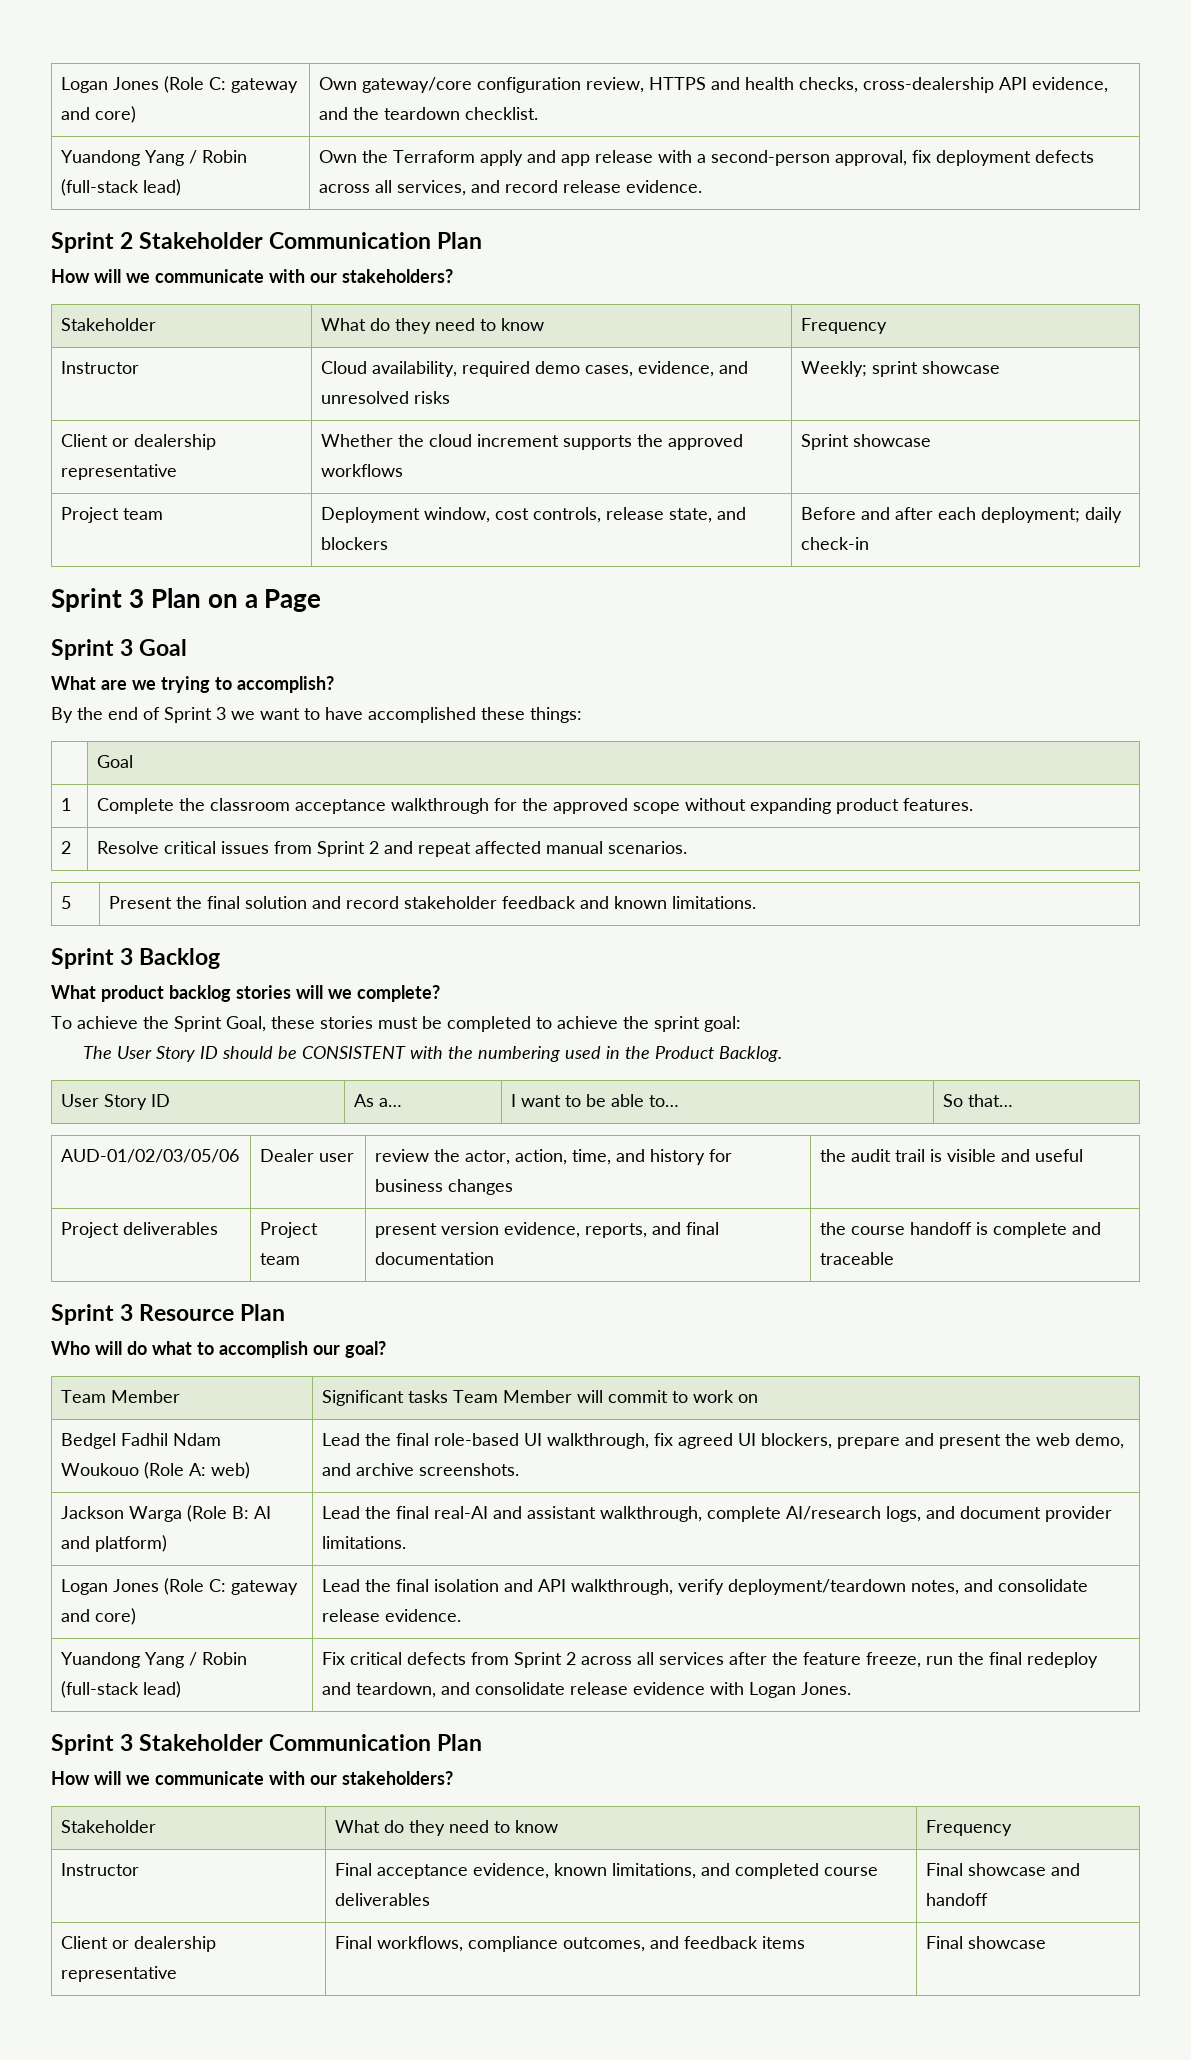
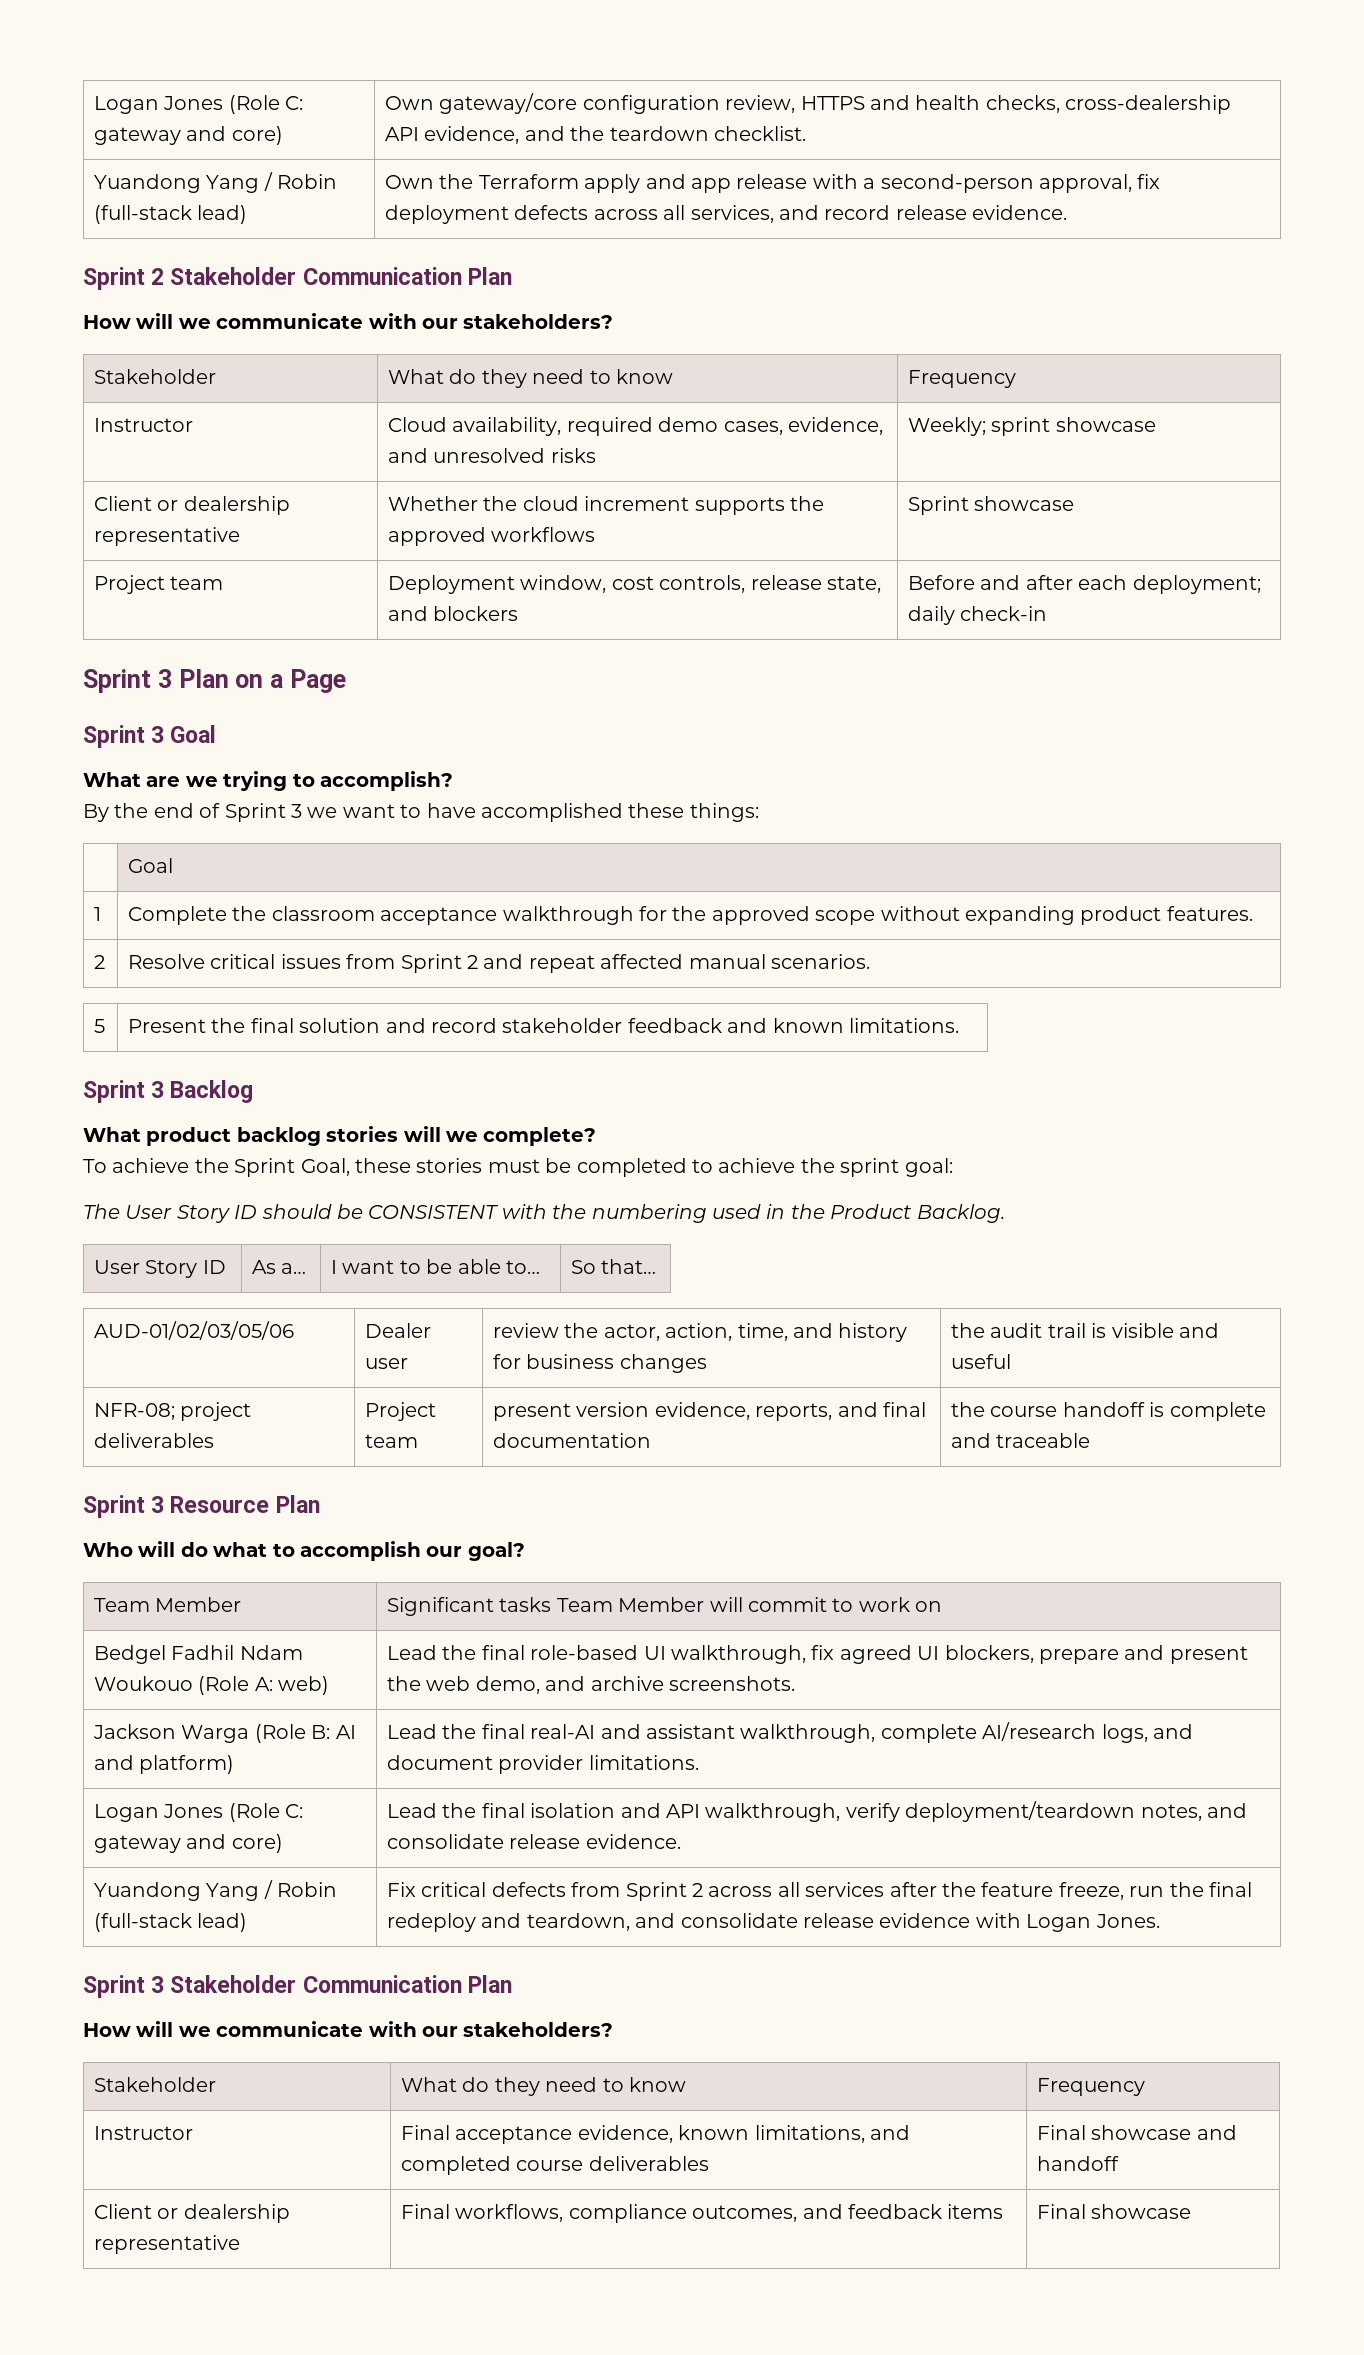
- Project deliverables | Project team | present version evidence, reports, and final documentation | the course handoff is complete and traceable
+ NFR-08; project deliverables | Project team | present version evidence, reports, and final documentation | the course handoff is complete and traceable

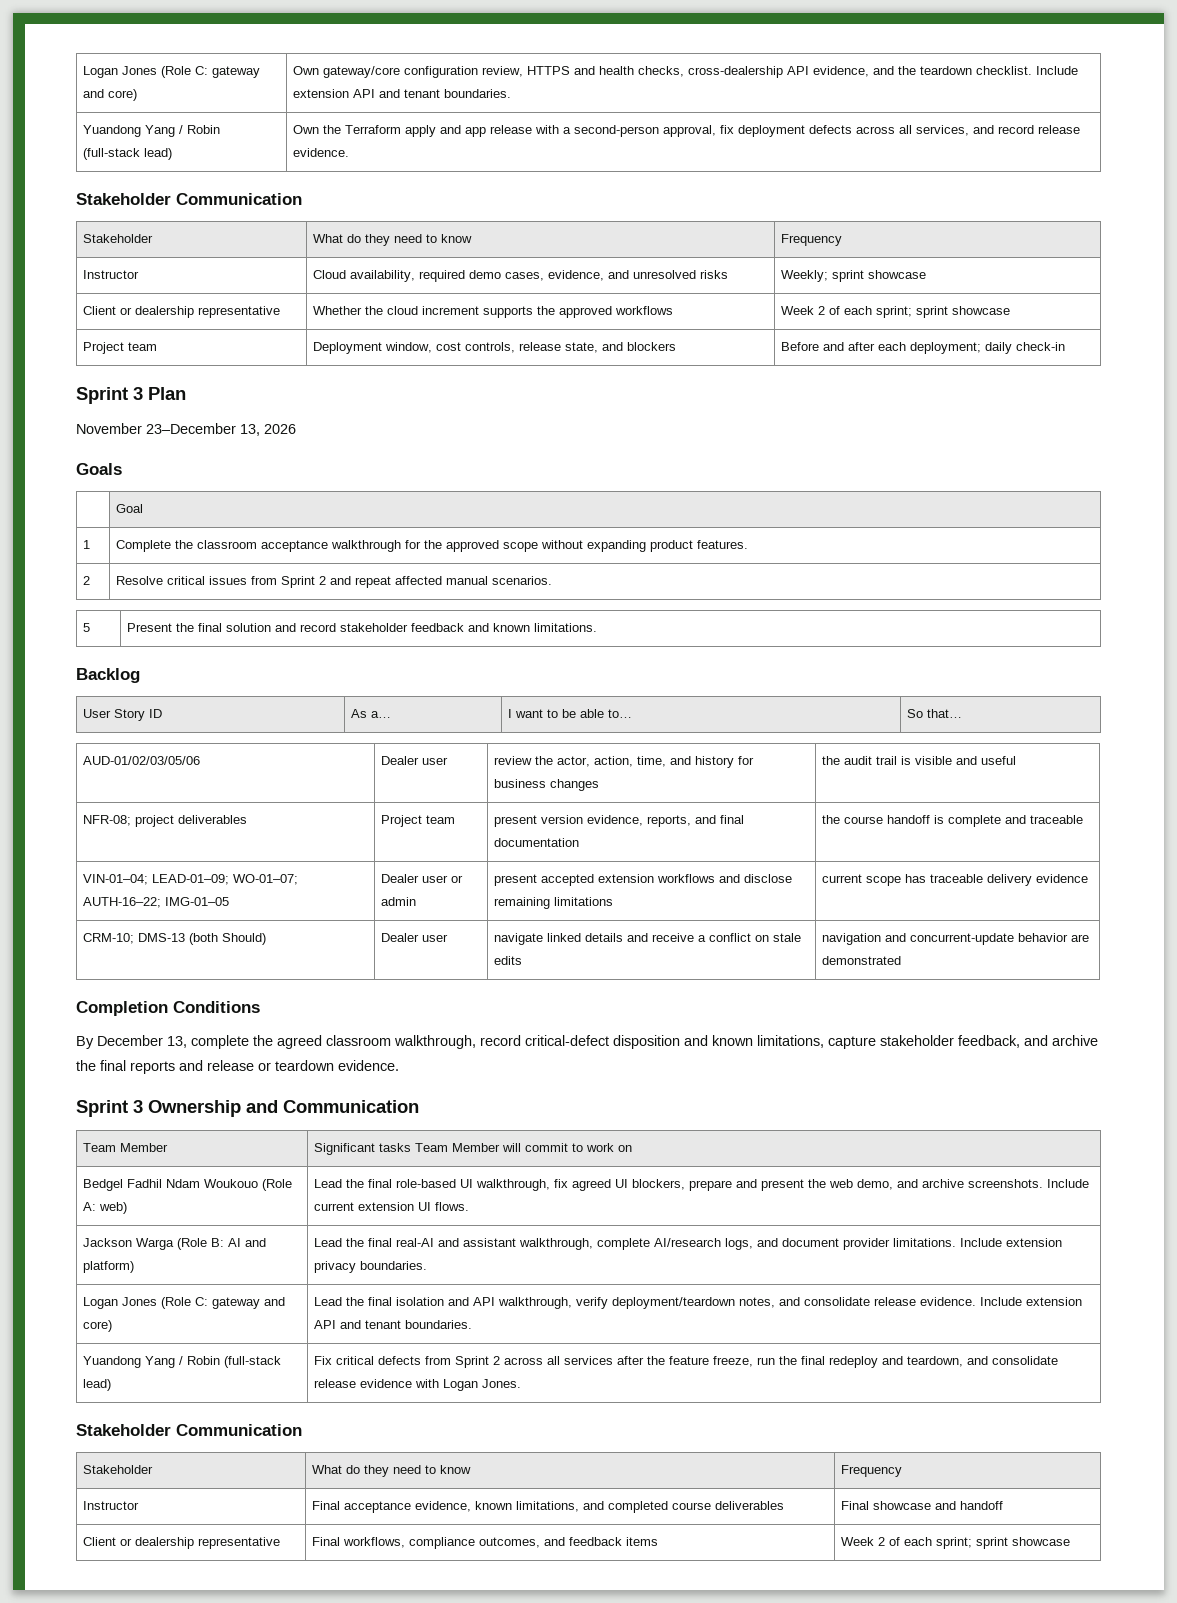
- Logan Jones (Role C: gateway and core) | Own gateway/core configuration review, HTTPS and health checks, cross-dealership API evidence, and the teardown checklist.
+ Logan Jones (Role C: gateway and core) | Own gateway/core configuration review, HTTPS and health checks, cross-dealership API evidence, and the teardown checklist. Include extension API and tenant boundaries.
  Yuandong Yang / Robin (full-stack lead) | Own the Terraform apply and app release with a second-person approval, fix deployment defects across all services, and record release evidence.
- Sprint 2 Stakeholder Communication Plan
- How will we communicate with our stakeholders?
+ Stakeholder Communication
- Client or dealership representative | Whether the cloud increment supports the approved workflows | Sprint showcase
+ Client or dealership representative | Whether the cloud increment supports the approved workflows | Week 2 of each sprint; sprint showcase
- Sprint 3 Plan on a Page
- Sprint 3 Goal
- What are we trying to accomplish?
- By the end of Sprint 3 we want to have accomplished these things:
+ Sprint 3 Plan
+ November 23–December 13, 2026
+ Goals
- Sprint 3 Backlog
+ Backlog
- What product backlog stories will we complete?
- To achieve the Sprint Goal, these stories must be completed to achieve the sprint goal:
- The User Story ID should be CONSISTENT with the numbering used in the Product Backlog.
- Sprint 3 Resource Plan
- Who will do what to accomplish our goal?
+ VIN-01–04; LEAD-01–09; WO-01–07; AUTH-16–22; IMG-01–05 | Dealer user or admin | present accepted extension workflows and disclose remaining limitations | current scope has traceable delivery evidence
+ CRM-10; DMS-13 (both Should) | Dealer user | navigate linked details and receive a conflict on stale edits | navigation and concurrent-update behavior are demonstrated
+ Completion Conditions
+ By December 13, complete the agreed classroom walkthrough, record critical-defect disposition and known limitations, capture stakeholder feedback, and archive the final reports and release or teardown evidence.
+ Sprint 3 Ownership and Communication
- Bedgel Fadhil Ndam Woukouo (Role A: web) | Lead the final role-based UI walkthrough, fix agreed UI blockers, prepare and present the web demo, and archive screenshots.
+ Bedgel Fadhil Ndam Woukouo (Role A: web) | Lead the final role-based UI walkthrough, fix agreed UI blockers, prepare and present the web demo, and archive screenshots. Include current extension UI flows.
- Jackson Warga (Role B: AI and platform) | Lead the final real-AI and assistant walkthrough, complete AI/research logs, and document provider limitations.
+ Jackson Warga (Role B: AI and platform) | Lead the final real-AI and assistant walkthrough, complete AI/research logs, and document provider limitations. Include extension privacy boundaries.
- Logan Jones (Role C: gateway and core) | Lead the final isolation and API walkthrough, verify deployment/teardown notes, and consolidate release evidence.
+ Logan Jones (Role C: gateway and core) | Lead the final isolation and API walkthrough, verify deployment/teardown notes, and consolidate release evidence. Include extension API and tenant boundaries.
  Yuandong Yang / Robin (full-stack lead) | Fix critical defects from Sprint 2 across all services after the feature freeze, run the final redeploy and teardown, and consolidate release evidence with Logan Jones.
- Sprint 3 Stakeholder Communication Plan
- How will we communicate with our stakeholders?
+ Stakeholder Communication
- Client or dealership representative | Final workflows, compliance outcomes, and feedback items | Final showcase
+ Client or dealership representative | Final workflows, compliance outcomes, and feedback items | Week 2 of each sprint; sprint showcase

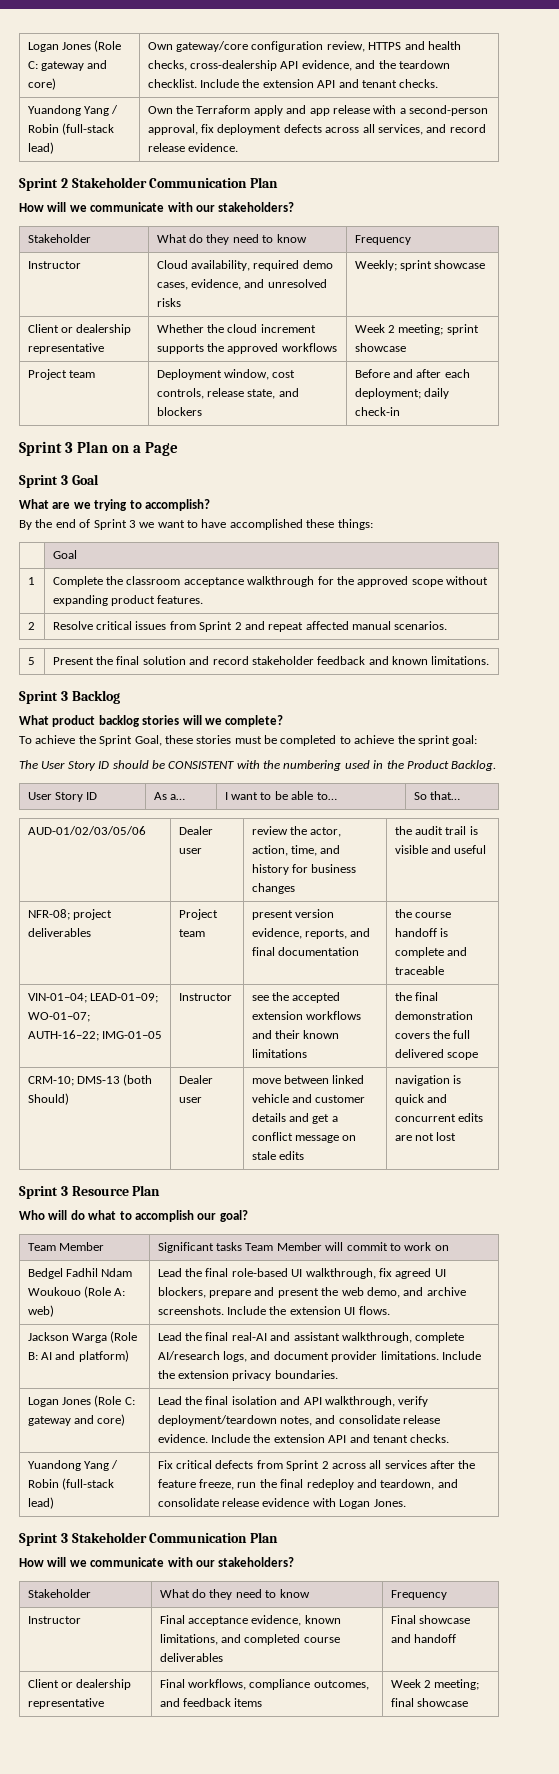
- Logan Jones (Role C: gateway and core) | Own gateway/core configuration review, HTTPS and health checks, cross-dealership API evidence, and the teardown checklist. Include extension API and tenant boundaries.
+ Logan Jones (Role C: gateway and core) | Own gateway/core configuration review, HTTPS and health checks, cross-dealership API evidence, and the teardown checklist. Include the extension API and tenant checks.
  Yuandong Yang / Robin (full-stack lead) | Own the Terraform apply and app release with a second-person approval, fix deployment defects across all services, and record release evidence.
- Stakeholder Communication
+ Sprint 2 Stakeholder Communication Plan
+ How will we communicate with our stakeholders?
- Client or dealership representative | Whether the cloud increment supports the approved workflows | Week 2 of each sprint; sprint showcase
+ Client or dealership representative | Whether the cloud increment supports the approved workflows | Week 2 meeting; sprint showcase
- Sprint 3 Plan
- November 23–December 13, 2026
- Goals
+ Sprint 3 Plan on a Page
+ Sprint 3 Goal
+ What are we trying to accomplish?
+ By the end of Sprint 3 we want to have accomplished these things:
- Backlog
+ Sprint 3 Backlog
+ What product backlog stories will we complete?
+ To achieve the Sprint Goal, these stories must be completed to achieve the sprint goal:
+ The User Story ID should be CONSISTENT with the numbering used in the Product Backlog.
- VIN-01–04; LEAD-01–09; WO-01–07; AUTH-16–22; IMG-01–05 | Dealer user or admin | present accepted extension workflows and disclose remaining limitations | current scope has traceable delivery evidence
+ VIN-01–04; LEAD-01–09; WO-01–07; AUTH-16–22; IMG-01–05 | Instructor | see the accepted extension workflows and their known limitations | the final demonstration covers the full delivered scope
- CRM-10; DMS-13 (both Should) | Dealer user | navigate linked details and receive a conflict on stale edits | navigation and concurrent-update behavior are demonstrated
- Completion Conditions
- By December 13, complete the agreed classroom walkthrough, record critical-defect disposition and known limitations, capture stakeholder feedback, and archive the final reports and release or teardown evidence.
- Sprint 3 Ownership and Communication
+ CRM-10; DMS-13 (both Should) | Dealer user | move between linked vehicle and customer details and get a conflict message on stale edits | navigation is quick and concurrent edits are not lost
+ Sprint 3 Resource Plan
+ Who will do what to accomplish our goal?
- Bedgel Fadhil Ndam Woukouo (Role A: web) | Lead the final role-based UI walkthrough, fix agreed UI blockers, prepare and present the web demo, and archive screenshots. Include current extension UI flows.
+ Bedgel Fadhil Ndam Woukouo (Role A: web) | Lead the final role-based UI walkthrough, fix agreed UI blockers, prepare and present the web demo, and archive screenshots. Include the extension UI flows.
- Jackson Warga (Role B: AI and platform) | Lead the final real-AI and assistant walkthrough, complete AI/research logs, and document provider limitations. Include extension privacy boundaries.
+ Jackson Warga (Role B: AI and platform) | Lead the final real-AI and assistant walkthrough, complete AI/research logs, and document provider limitations. Include the extension privacy boundaries.
- Logan Jones (Role C: gateway and core) | Lead the final isolation and API walkthrough, verify deployment/teardown notes, and consolidate release evidence. Include extension API and tenant boundaries.
+ Logan Jones (Role C: gateway and core) | Lead the final isolation and API walkthrough, verify deployment/teardown notes, and consolidate release evidence. Include the extension API and tenant checks.
  Yuandong Yang / Robin (full-stack lead) | Fix critical defects from Sprint 2 across all services after the feature freeze, run the final redeploy and teardown, and consolidate release evidence with Logan Jones.
- Stakeholder Communication
+ Sprint 3 Stakeholder Communication Plan
+ How will we communicate with our stakeholders?
- Client or dealership representative | Final workflows, compliance outcomes, and feedback items | Week 2 of each sprint; sprint showcase
+ Client or dealership representative | Final workflows, compliance outcomes, and feedback items | Week 2 meeting; final showcase

